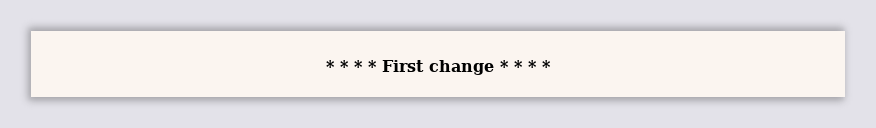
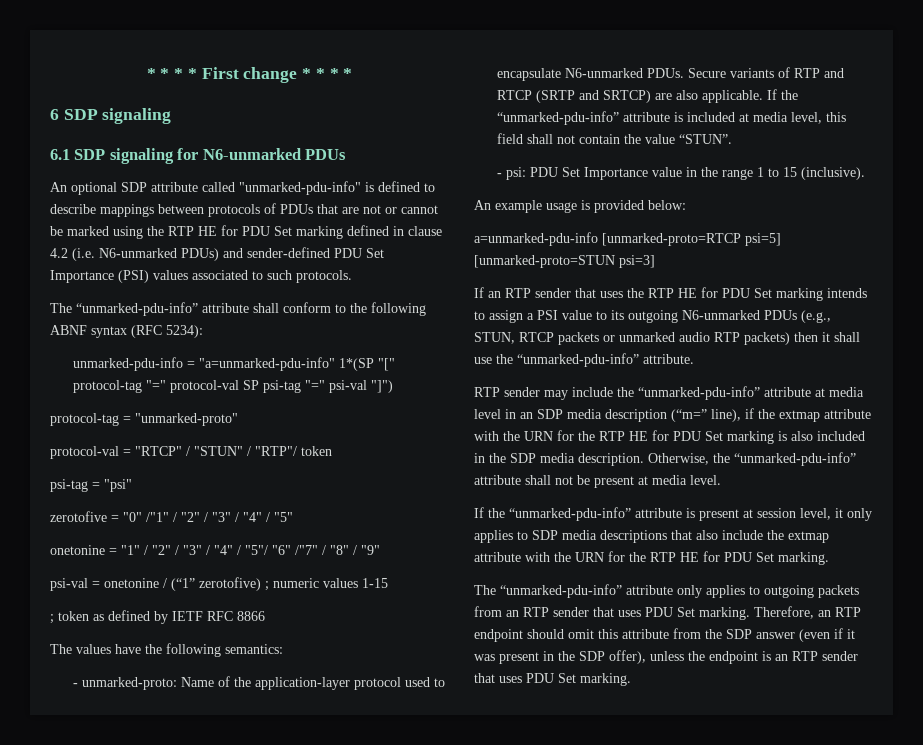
+ 6 SDP signaling
+ 6.1 SDP signaling for N6-unmarked PDUs
+ An optional SDP attribute called "unmarked-pdu-info" is defined to describe mappings between protocols of PDUs that are not or cannot be marked using the RTP HE for PDU Set marking defined in clause 4.2 (i.e. N6-unmarked PDUs) and sender-defined PDU Set Importance (PSI) values associated to such protocols.
+ The “unmarked-pdu-info” attribute shall conform to the following ABNF syntax (RFC 5234):
+ unmarked-pdu-info = "a=unmarked-pdu-info" 1*(SP "[" protocol-tag "=" protocol-val SP psi-tag "=" psi-val "]")
+ protocol-tag = "unmarked-proto"
+ protocol-val = "RTCP" / "STUN" / "RTP"/ token
+ psi-tag = "psi"
+ zerotofive = "0" /"1" / "2" / "3" / "4" / "5"
+ onetonine = "1" / "2" / "3" / "4" / "5"/ "6" /"7" / "8" / "9"
+ psi-val = onetonine / (“1” zerotofive) ; numeric values 1-15
+ ; token as defined by IETF RFC 8866
+ The values have the following semantics:
+ - unmarked-proto: Name of the application-layer protocol used to encapsulate N6-unmarked PDUs. Secure variants of RTP and RTCP (SRTP and SRTCP) are also applicable. If the “unmarked-pdu-info” attribute is included at media level, this field shall not contain the value “STUN”.
+ - psi: PDU Set Importance value in the range 1 to 15 (inclusive).
+ An example usage is provided below:
+ a=unmarked-pdu-info [unmarked-proto=RTCP psi=5] [unmarked-proto=STUN psi=3]
+ If an RTP sender that uses the RTP HE for PDU Set marking intends to assign a PSI value to its outgoing N6-unmarked PDUs (e.g., STUN, RTCP packets or unmarked audio RTP packets) then it shall use the “unmarked-pdu-info” attribute.
+ RTP sender may include the “unmarked-pdu-info” attribute at media level in an SDP media description (“m=” line), if the extmap attribute with the URN for the RTP HE for PDU Set marking is also included in the SDP media description. Otherwise, the “unmarked-pdu-info” attribute shall not be present at media level.
+ If the “unmarked-pdu-info” attribute is present at session level, it only applies to SDP media descriptions that also include the extmap attribute with the URN for the RTP HE for PDU Set marking.
+ The “unmarked-pdu-info” attribute only applies to outgoing packets from an RTP sender that uses PDU Set marking. Therefore, an RTP endpoint should omit this attribute from the SDP answer (even if it was present in the SDP offer), unless the endpoint is an RTP sender that uses PDU Set marking.

